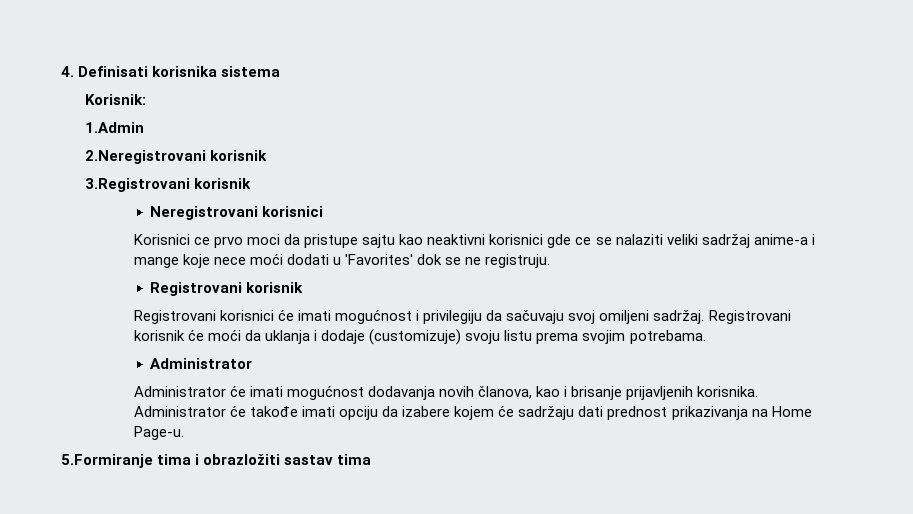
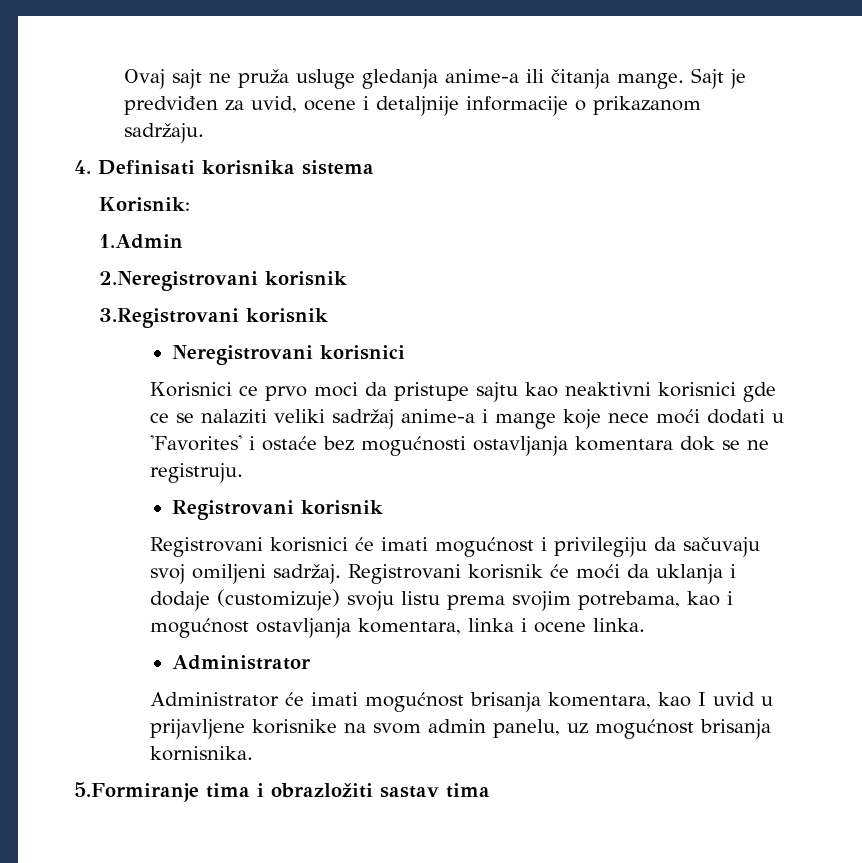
+ Ovaj sajt ne pruža usluge gledanja anime-a ili čitanja mange. Sajt je predviđen za uvid, ocene i detaljnije informacije o prikazanom sadržaju.
- Korisnici ce prvo moci da pristupe sajtu kao neaktivni korisnici gde ce se nalaziti veliki sadržaj anime-a i mange koje nece moći dodati u 'Favorites' dok se ne registruju.
+ Korisnici ce prvo moci da pristupe sajtu kao neaktivni korisnici gde ce se nalaziti veliki sadržaj anime-a i mange koje nece moći dodati u 'Favorites' i ostaće bez mogućnosti ostavljanja komentara dok se ne registruju.
- Registrovani korisnik će moći da uklanja i dodaje (customizuje) svoju listu prema svojim potrebama.
+ Registrovani korisnik će moći da uklanja i dodaje (customizuje) svoju listu prema svojim potrebama, kao i mogućnost ostavljanja komentara, linka i ocene linka.
- Administrator će imati mogućnost dodavanja novih članova, kao i brisanje prijavljenih korisnika. Administrator će takođe imati opciju da izabere kojem će sadržaju dati prednost prikazivanja na Home Page-u.
+ Administrator će imati mogućnost brisanja komentara, kao I uvid u prijavljene korisnike na svom admin panelu, uz mogućnost brisanja kornisnika.

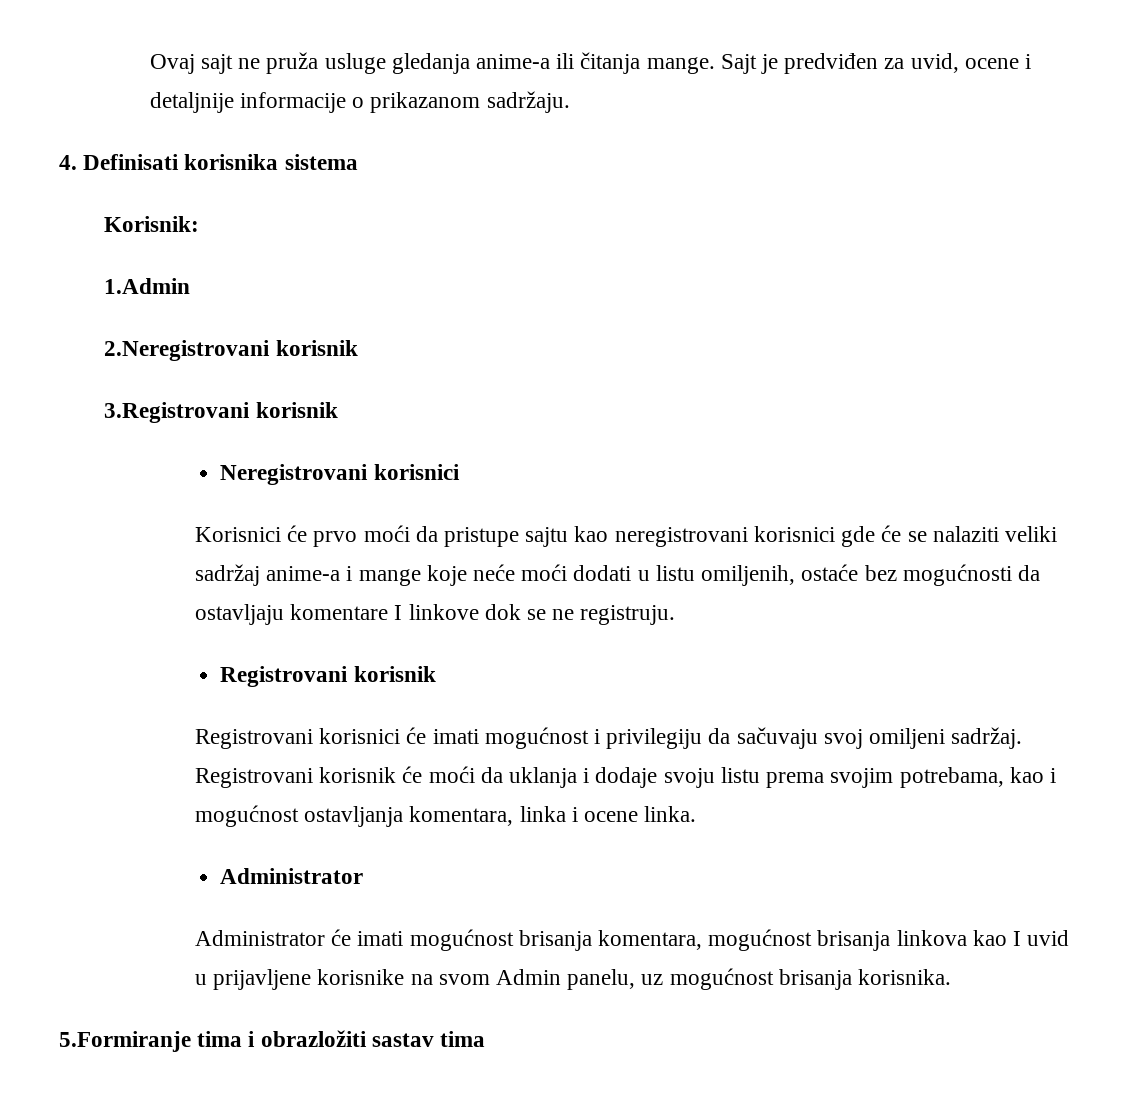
- Korisnici ce prvo moci da pristupe sajtu kao neaktivni korisnici gde ce se nalaziti veliki sadržaj anime-a i mange koje nece moći dodati u 'Favorites' i ostaće bez mogućnosti ostavljanja komentara dok se ne registruju.
+ Korisnici će prvo moći da pristupe sajtu kao neregistrovani korisnici gde će se nalaziti veliki sadržaj anime-a i mange koje neće moći dodati u listu omiljenih, ostaće bez mogućnosti da ostavljaju komentare I linkove dok se ne registruju.
- Registrovani korisnik će moći da uklanja i dodaje (customizuje) svoju listu prema svojim potrebama, kao i mogućnost ostavljanja komentara, linka i ocene linka.
+ Registrovani korisnik će moći da uklanja i dodaje svoju listu prema svojim potrebama, kao i mogućnost ostavljanja komentara, linka i ocene linka.
- Administrator će imati mogućnost brisanja komentara, kao I uvid u prijavljene korisnike na svom admin panelu, uz mogućnost brisanja kornisnika.
+ Administrator će imati mogućnost brisanja komentara, mogućnost brisanja linkova kao I uvid u prijavljene korisnike na svom Admin panelu, uz mogućnost brisanja korisnika.

